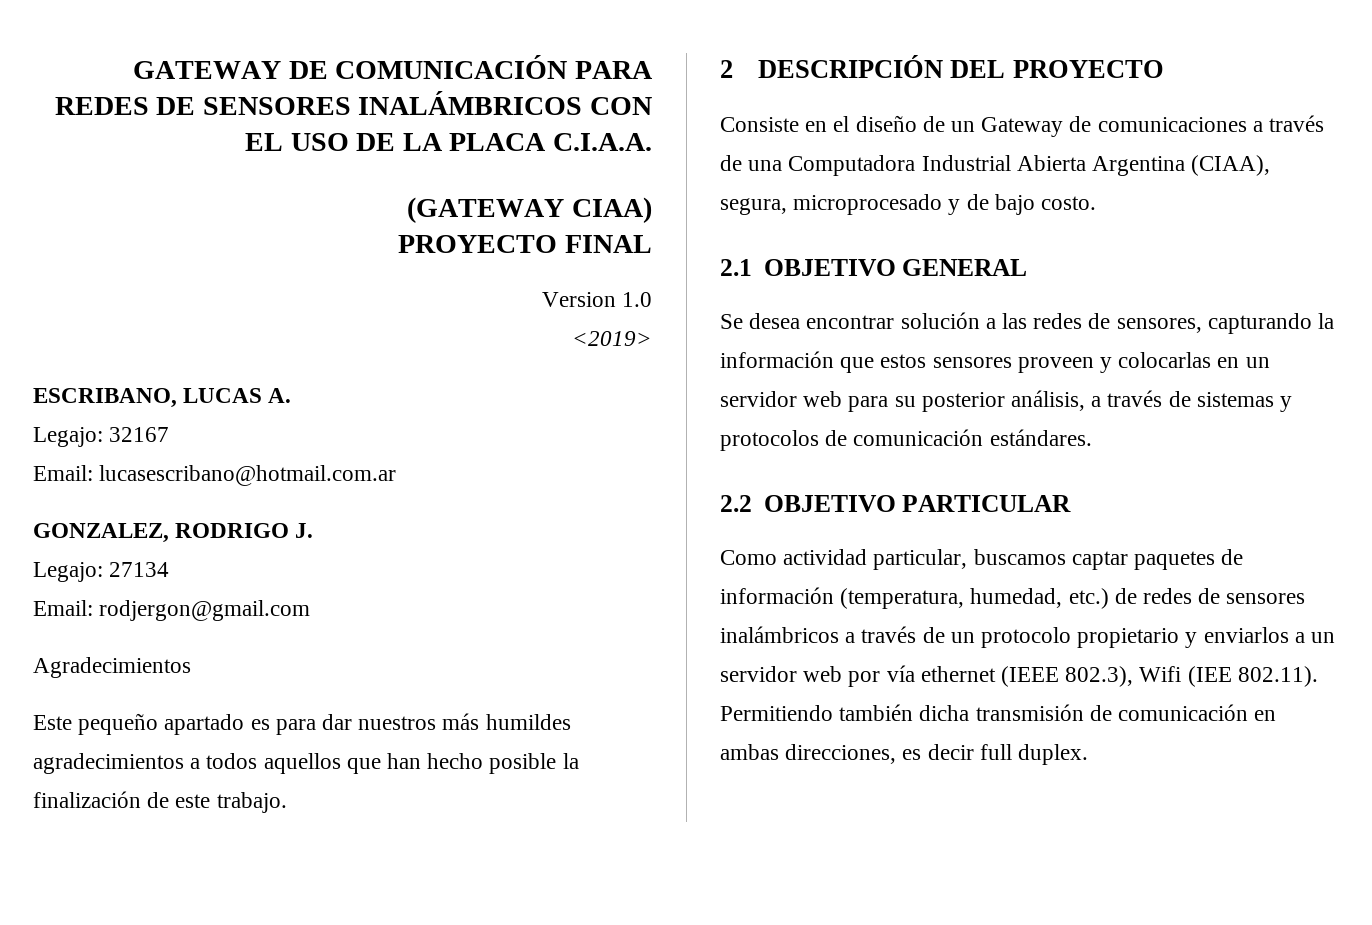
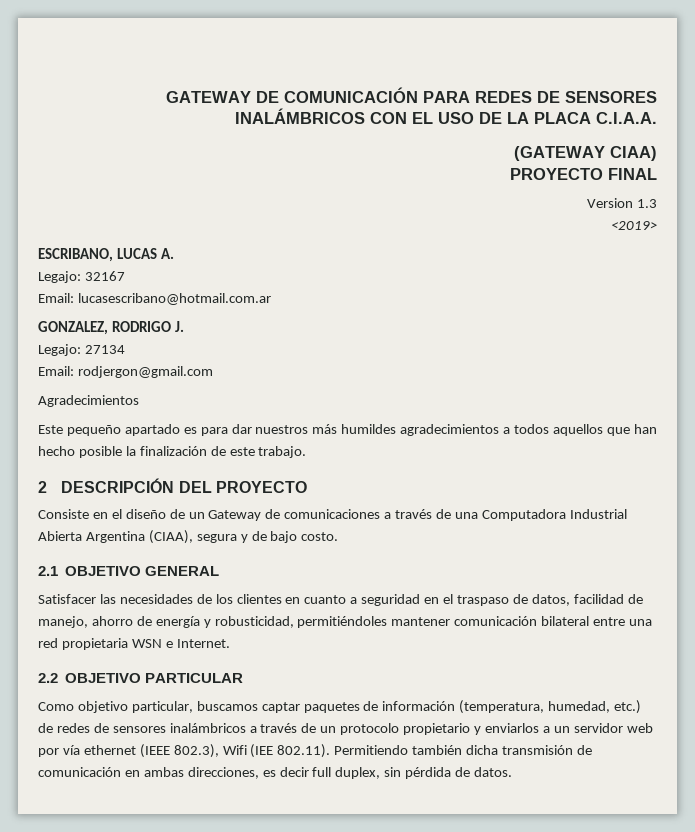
- Version 1.0
+ Version 1.3
- Consiste en el diseño de un Gateway de comunicaciones a través de una Computadora Industrial Abierta Argentina (CIAA), segura, microprocesado y de bajo costo.
+ Consiste en el diseño de un Gateway de comunicaciones a través de una Computadora Industrial Abierta Argentina (CIAA), segura y de bajo costo.
- Se desea encontrar solución a las redes de sensores, capturando la información que estos sensores proveen y colocarlas en un servidor web para su posterior análisis, a través de sistemas y protocolos de comunicación estándares.
+ Satisfacer las necesidades de los clientes en cuanto a seguridad en el traspaso de datos, facilidad de manejo, ahorro de energía y robusticidad, permitiéndoles mantener comunicación bilateral entre una red propietaria WSN e Internet.
- Como actividad particular, buscamos captar paquetes de información (temperatura, humedad, etc.) de redes de sensores inalámbricos a través de un protocolo propietario y enviarlos a un servidor web por vía ethernet (IEEE 802.3), Wifi (IEE 802.11). Permitiendo también dicha transmisión de comunicación en ambas direcciones, es decir full duplex.
+ Como objetivo particular, buscamos captar paquetes de información (temperatura, humedad, etc.) de redes de sensores inalámbricos a través de un protocolo propietario y enviarlos a un servidor web por vía ethernet (IEEE 802.3), Wifi (IEE 802.11). Permitiendo también dicha transmisión de comunicación en ambas direcciones, es decir full duplex, sin pérdida de datos.

